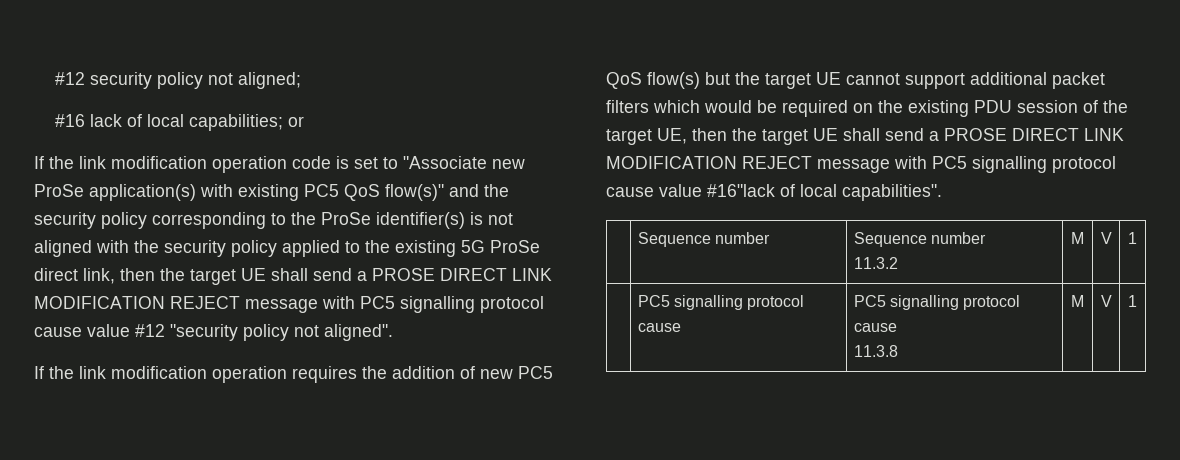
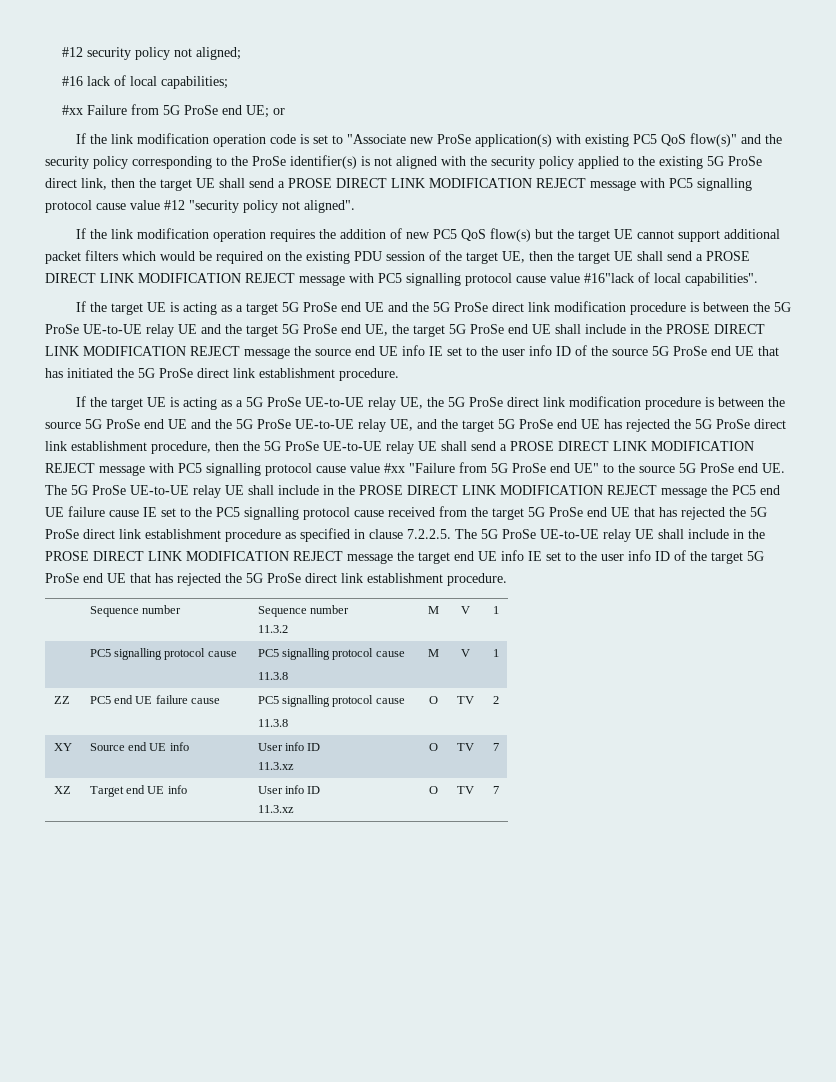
- #16 lack of local capabilities; or
+ #16 lack of local capabilities;
+ #xx Failure from 5G ProSe end UE; or
+ If the target UE is acting as a target 5G ProSe end UE and the 5G ProSe direct link modification procedure is between the 5G ProSe UE-to-UE relay UE and the target 5G ProSe end UE, the target 5G ProSe end UE shall include in the PROSE DIRECT LINK MODIFICATION REJECT message the source end UE info IE set to the user info ID of the source 5G ProSe end UE that has initiated the 5G ProSe direct link establishment procedure.
+ If the target UE is acting as a 5G ProSe UE-to-UE relay UE, the 5G ProSe direct link modification procedure is between the source 5G ProSe end UE and the 5G ProSe UE-to-UE relay UE, and the target 5G ProSe end UE has rejected the 5G ProSe direct link establishment procedure, then the 5G ProSe UE-to-UE relay UE shall send a PROSE DIRECT LINK MODIFICATION REJECT message with PC5 signalling protocol cause value #xx "Failure from 5G ProSe end UE" to the source 5G ProSe end UE. The 5G ProSe UE-to-UE relay UE shall include in the PROSE DIRECT LINK MODIFICATION REJECT message the PC5 end UE failure cause IE set to the PC5 signalling protocol cause received from the target 5G ProSe end UE that has rejected the 5G ProSe direct link establishment procedure as specified in clause 7.2.2.5. The 5G ProSe UE-to-UE relay UE shall include in the PROSE DIRECT LINK MODIFICATION REJECT message the target end UE info IE set to the user info ID of the target 5G ProSe end UE that has rejected the 5G ProSe direct link establishment procedure.
+ ZZ | PC5 end UE failure cause | PC5 signalling protocol cause
+ 11.3.8 | O | TV | 2
+ XY | Source end UE info | User info ID
+ 11.3.xz | O | TV | 7
+ XZ | Target end UE info | User info ID
+ 11.3.xz | O | TV | 7

